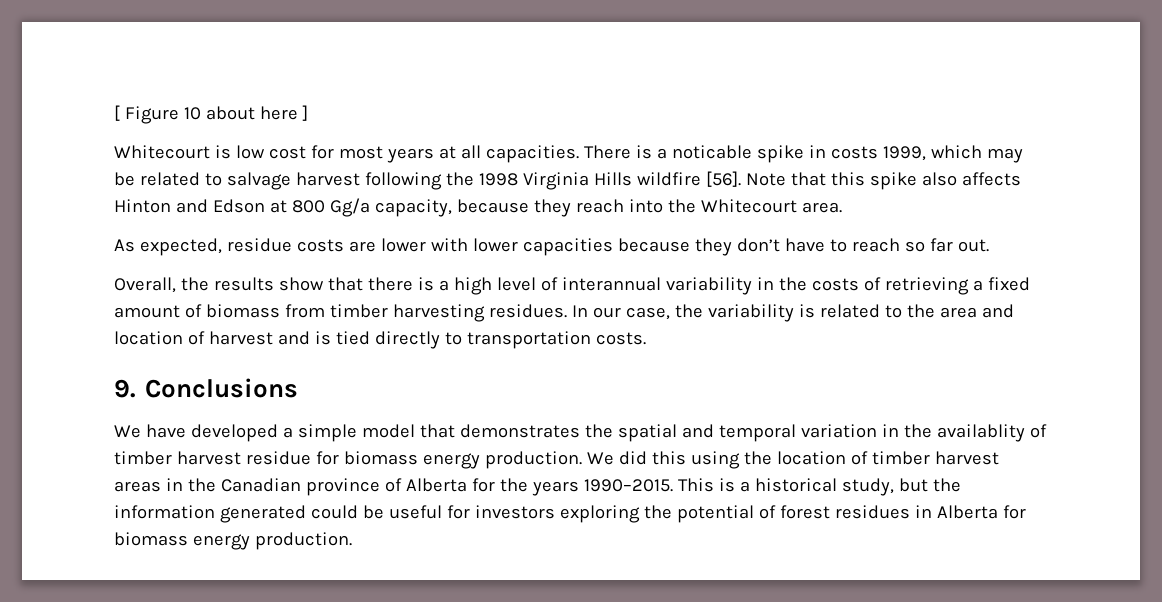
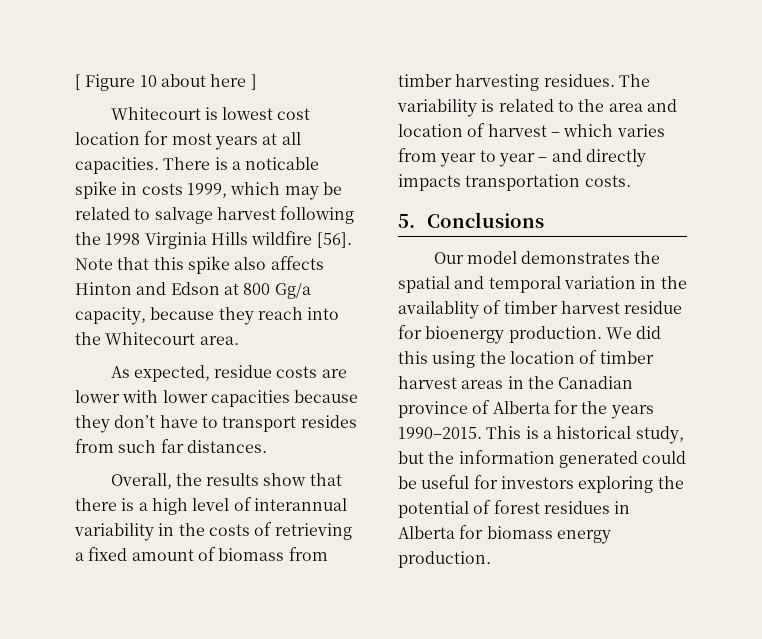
- Whitecourt is low cost for most years at all capacities.
+ Whitecourt is lowest cost location for most years at all capacities.
- As expected, residue costs are lower with lower capacities because they don’t have to reach so far out.
+ As expected, residue costs are lower with lower capacities because they don’t have to transport resides from such far distances.
- In our case, the variability is related to the area and location of harvest and is tied directly to transportation costs.
+ The variability is related to the area and location of harvest – which varies from year to year – and directly impacts transportation costs.
- 9. Conclusions
+ 5. Conclusions
- We have developed a simple model that demonstrates the spatial and temporal variation in the availablity of timber harvest residue for biomass energy production.
+ Our model demonstrates the spatial and temporal variation in the availablity of timber harvest residue for bioenergy production.

